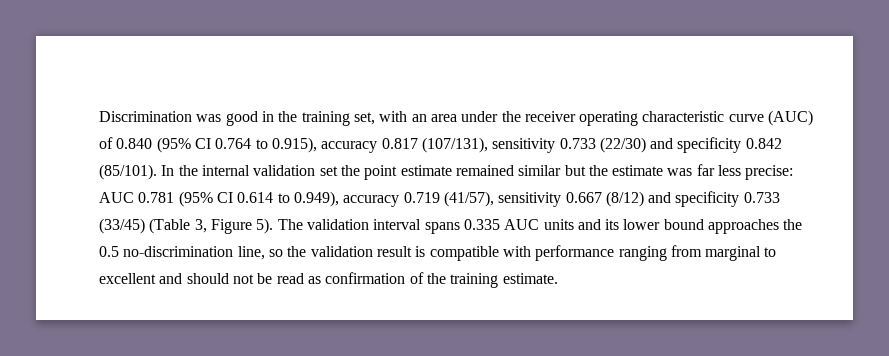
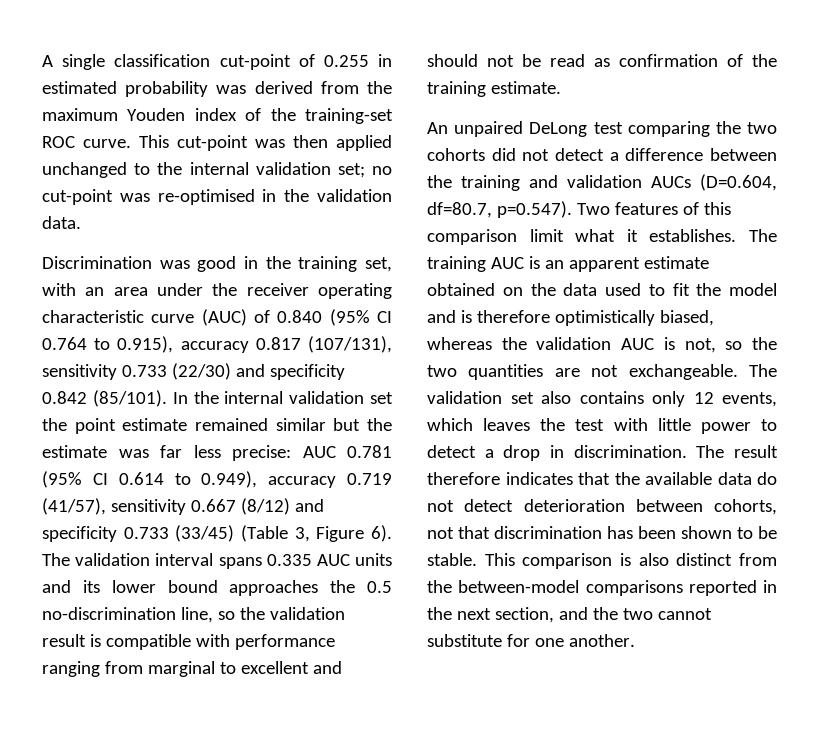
+ A single classification cut-point of 0.255 in estimated probability was derived from the maximum Youden index of the training-set ROC curve. This cut-point was then applied unchanged to the internal validation set; no cut-point was re-optimised in the validation data.
- In the internal validation set the point estimate remained similar but the estimate was far less precise: AUC 0.781 (95% CI 0.614 to 0.949), accuracy 0.719 (41/57), sensitivity 0.667 (8/12) and specificity 0.733 (33/45) (Table 3, Figure 5).
+ In the internal validation set the point estimate remained similar but the estimate was far less precise: AUC 0.781 (95% CI 0.614 to 0.949), accuracy 0.719 (41/57), sensitivity 0.667 (8/12) and specificity 0.733 (33/45) (Table 3, Figure 6).
+ An unpaired DeLong test comparing the two cohorts did not detect a difference between the training and validation AUCs (D=0.604, df=80.7, p=0.547). Two features of this comparison limit what it establishes. The training AUC is an apparent estimate obtained on the data used to fit the model and is therefore optimistically biased, whereas the validation AUC is not, so the two quantities are not exchangeable. The validation set also contains only 12 events, which leaves the test with little power to detect a drop in discrimination. The result therefore indicates that the available data do not detect deterioration between cohorts, not that discrimination has been shown to be stable. This comparison is also distinct from the between-model comparisons reported in the next section, and the two cannot substitute for one another.

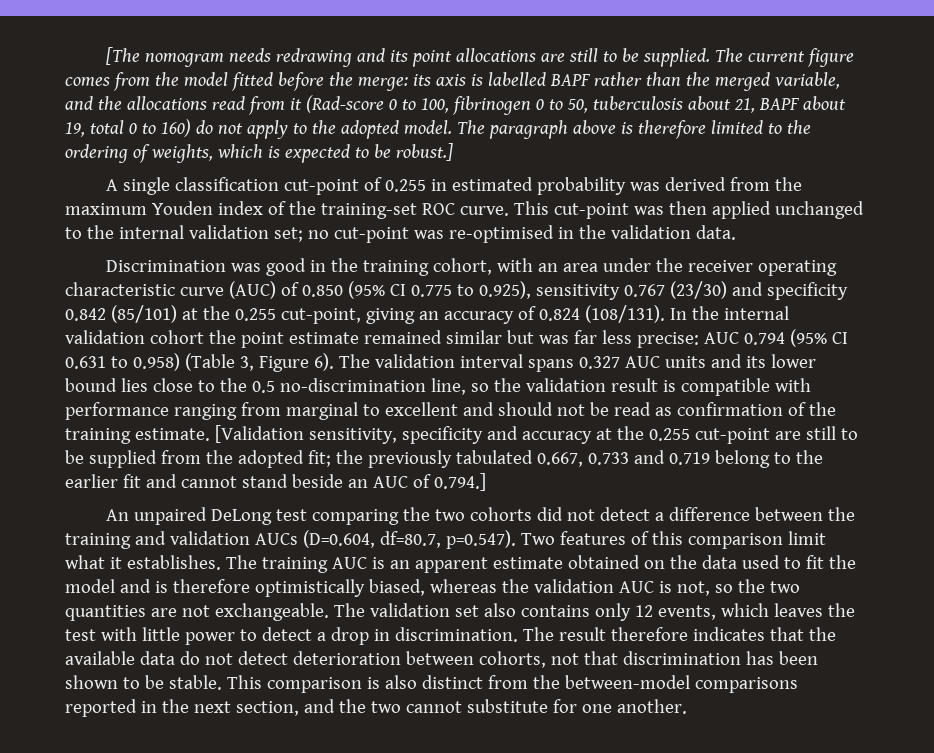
+ [The nomogram needs redrawing and its point allocations are still to be supplied. The current figure comes from the model fitted before the merge: its axis is labelled BAPF rather than the merged variable, and the allocations read from it (Rad-score 0 to 100, fibrinogen 0 to 50, tuberculosis about 21, BAPF about 19, total 0 to 160) do not apply to the adopted model. The paragraph above is therefore limited to the ordering of weights, which is expected to be robust.]
- Discrimination was good in the training set, with an area under the receiver operating characteristic curve (AUC) of 0.840 (95% CI 0.764 to 0.915), accuracy 0.817 (107/131), sensitivity 0.733 (22/30) and specificity 0.842 (85/101).
+ Discrimination was good in the training cohort, with an area under the receiver operating characteristic curve (AUC) of 0.850 (95% CI 0.775 to 0.925), sensitivity 0.767 (23/30) and specificity 0.842 (85/101) at the 0.255 cut-point, giving an accuracy of 0.824 (108/131).
- In the internal validation set the point estimate remained similar but the estimate was far less precise: AUC 0.781 (95% CI 0.614 to 0.949), accuracy 0.719 (41/57), sensitivity 0.667 (8/12) and specificity 0.733 (33/45) (Table 3, Figure 6).
+ In the internal validation cohort the point estimate remained similar but was far less precise: AUC 0.794 (95% CI 0.631 to 0.958) (Table 3, Figure 6).
- The validation interval spans 0.335 AUC units and its lower bound approaches the 0.5 no-discrimination line, so the validation result is compatible with performance ranging from marginal to excellent and should not be read as confirmation of the training estimate.
+ The validation interval spans 0.327 AUC units and its lower bound lies close to the 0.5 no-discrimination line, so the validation result is compatible with performance ranging from marginal to excellent and should not be read as confirmation of the training estimate. [Validation sensitivity, specificity and accuracy at the 0.255 cut-point are still to be supplied from the adopted fit; the previously tabulated 0.667, 0.733 and 0.719 belong to the earlier fit and cannot stand beside an AUC of 0.794.]

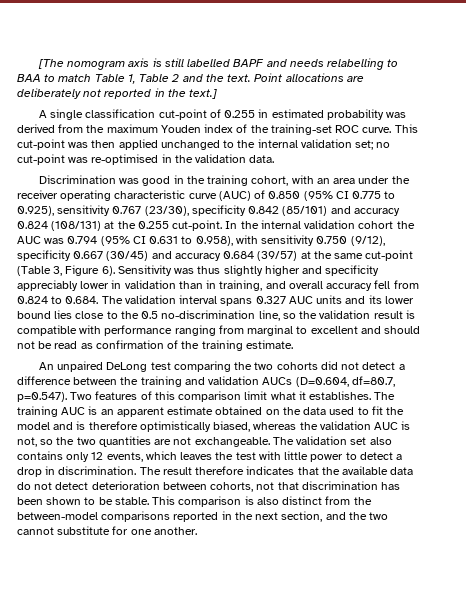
- [The nomogram needs redrawing and its point allocations are still to be supplied. The current figure comes from the model fitted before the merge: its axis is labelled BAPF rather than the merged variable, and the allocations read from it (Rad-score 0 to 100, fibrinogen 0 to 50, tuberculosis about 21, BAPF about 19, total 0 to 160) do not apply to the adopted model. The paragraph above is therefore limited to the ordering of weights, which is expected to be robust.]
+ [The nomogram axis is still labelled BAPF and needs relabelling to BAA to match Table 1, Table 2 and the text. Point allocations are deliberately not reported in the text.]
- Discrimination was good in the training cohort, with an area under the receiver operating characteristic curve (AUC) of 0.850 (95% CI 0.775 to 0.925), sensitivity 0.767 (23/30) and specificity 0.842 (85/101) at the 0.255 cut-point, giving an accuracy of 0.824 (108/131).
+ Discrimination was good in the training cohort, with an area under the receiver operating characteristic curve (AUC) of 0.850 (95% CI 0.775 to 0.925), sensitivity 0.767 (23/30), specificity 0.842 (85/101) and accuracy 0.824 (108/131) at the 0.255 cut-point.
- In the internal validation cohort the point estimate remained similar but was far less precise: AUC 0.794 (95% CI 0.631 to 0.958) (Table 3, Figure 6). The validation interval spans 0.327 AUC units and its lower bound lies close to the 0.5 no-discrimination line, so the validation result is compatible with performance ranging from marginal to excellent and should not be read as confirmation of the training estimate. [Validation sensitivity, specificity and accuracy at the 0.255 cut-point are still to be supplied from the adopted fit; the previously tabulated 0.667, 0.733 and 0.719 belong to the earlier fit and cannot stand beside an AUC of 0.794.]
+ In the internal validation cohort the AUC was 0.794 (95% CI 0.631 to 0.958), with sensitivity 0.750 (9/12), specificity 0.667 (30/45) and accuracy 0.684 (39/57) at the same cut-point (Table 3, Figure 6). Sensitivity was thus slightly higher and specificity appreciably lower in validation than in training, and overall accuracy fell from 0.824 to 0.684. The validation interval spans 0.327 AUC units and its lower bound lies close to the 0.5 no-discrimination line, so the validation result is compatible with performance ranging from marginal to excellent and should not be read as confirmation of the training estimate.

